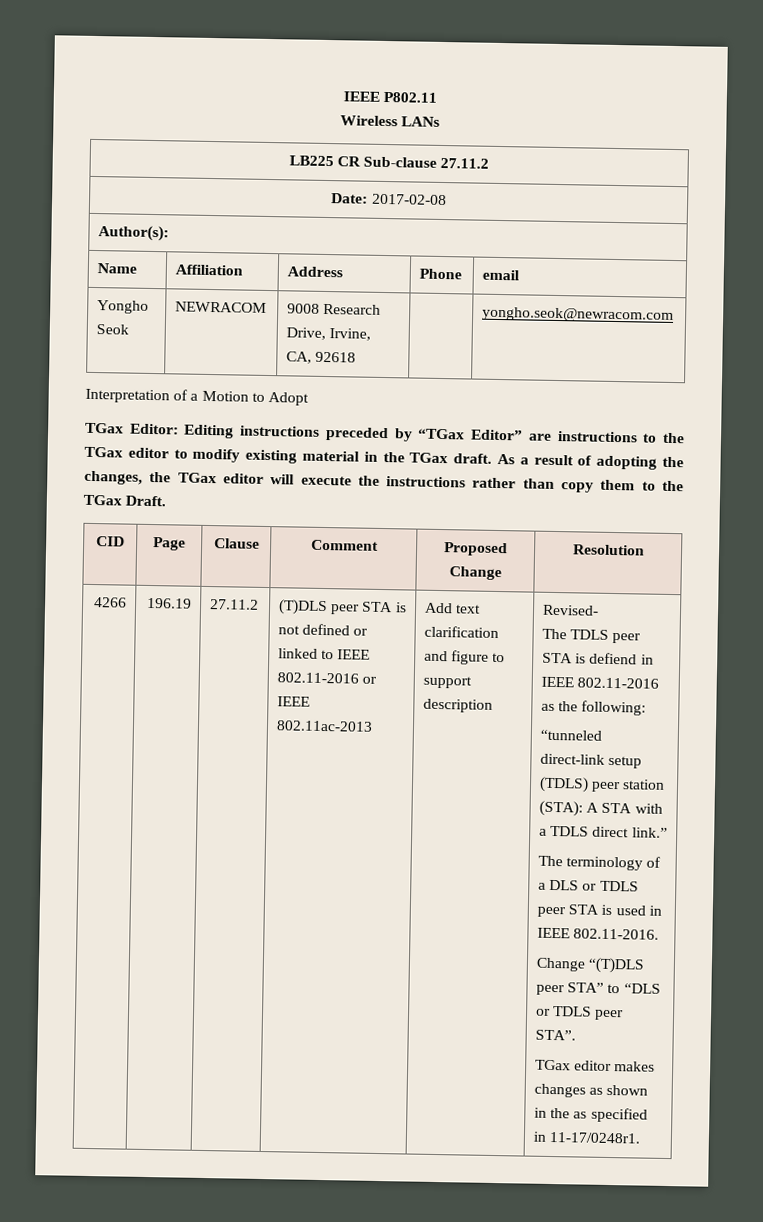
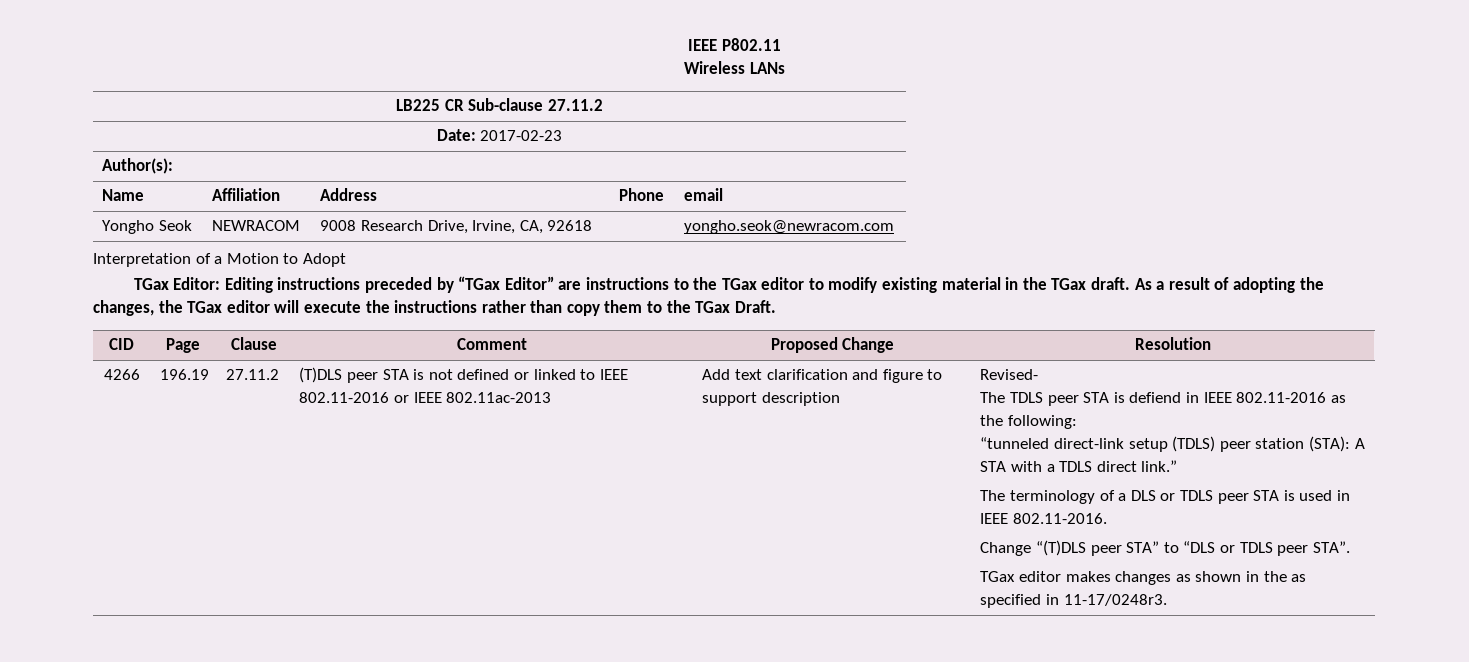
- Date: 2017-02-08
+ Date: 2017-02-23
- TGax editor makes changes as shown in the as specified in 11-17/0248r1.
+ TGax editor makes changes as shown in the as specified in 11-17/0248r3.

